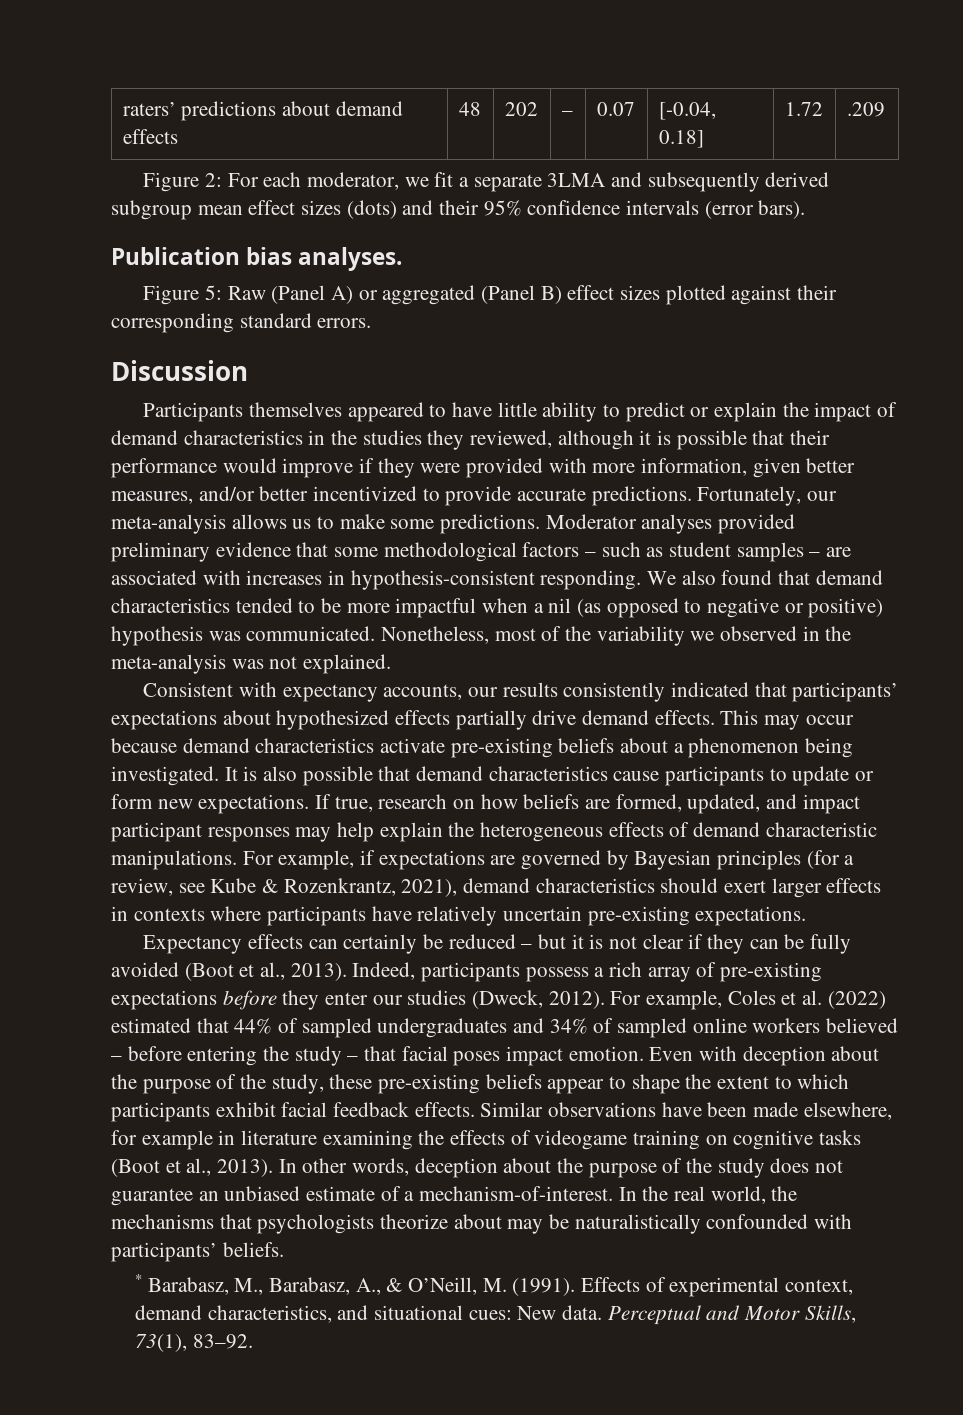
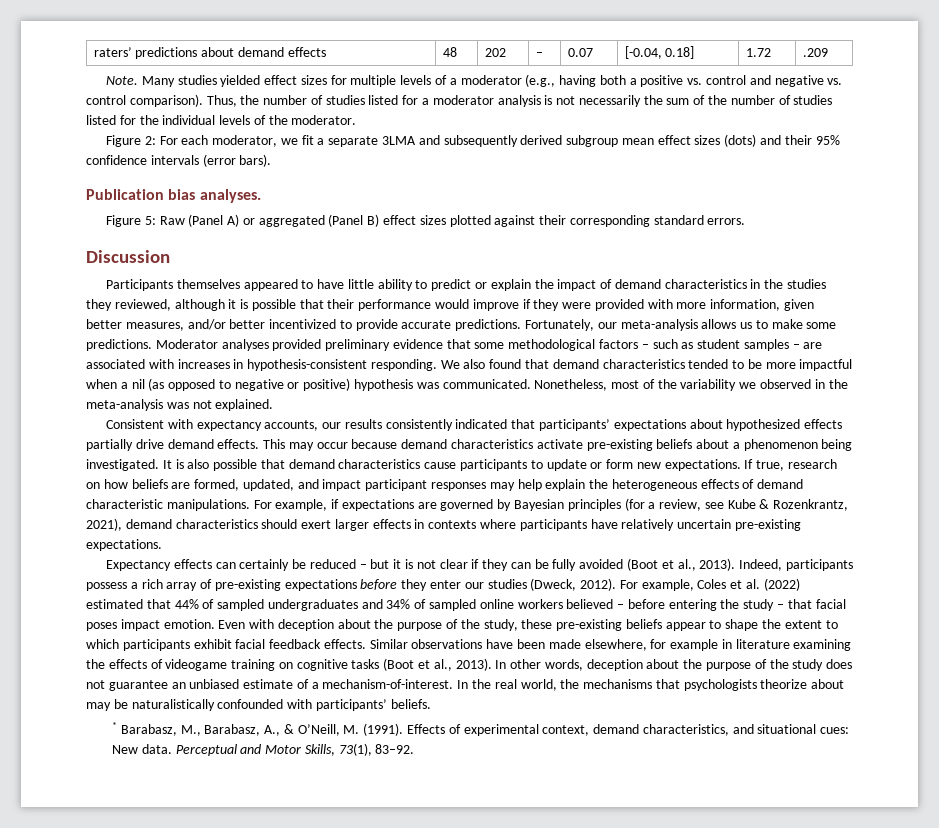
+ Note. Many studies yielded effect sizes for multiple levels of a moderator (e.g., having both a positive vs. control and negative vs. control comparison). Thus, the number of studies listed for a moderator analysis is not necessarily the sum of the number of studies listed for the individual levels of the moderator.

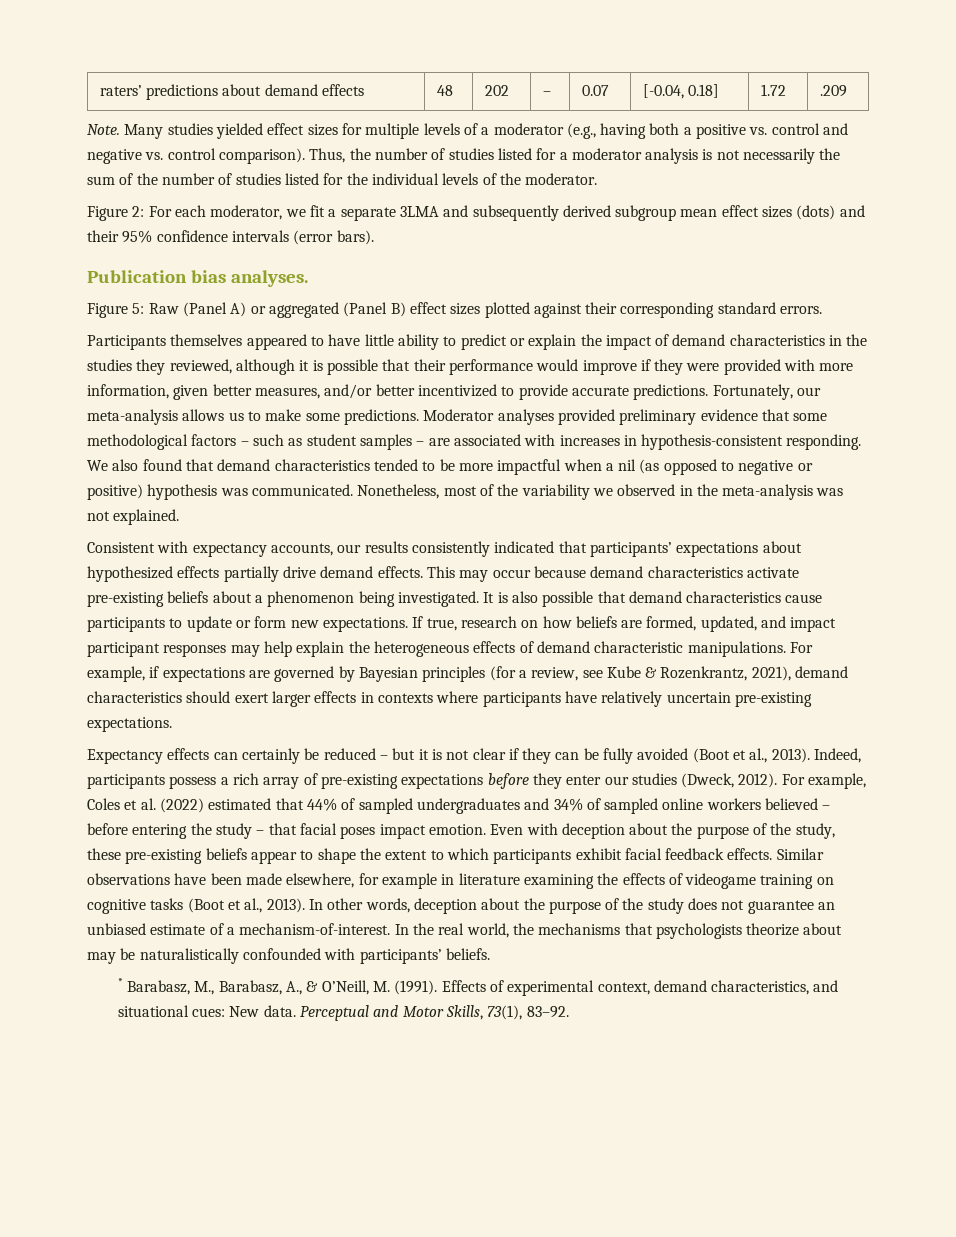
- Discussion

